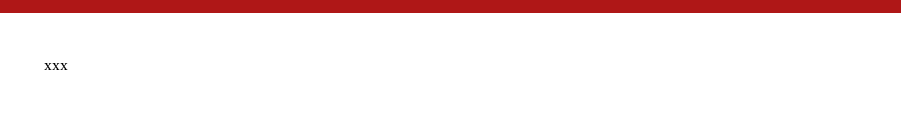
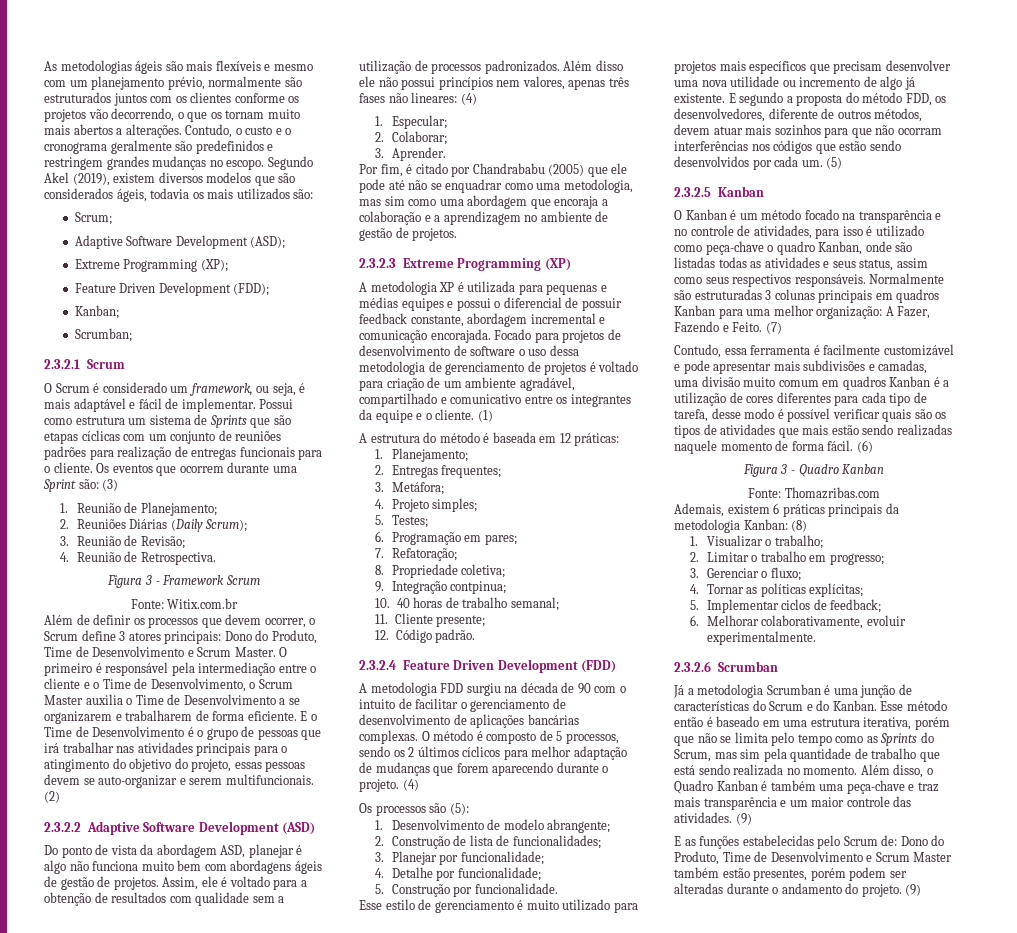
- xxx
+ As metodologias ágeis são mais flexíveis e mesmo com um planejamento prévio, normalmente são estruturados juntos com os clientes conforme os projetos vão decorrendo, o que os tornam muito mais abertos a alterações. Contudo, o custo e o cronograma geralmente são predefinidos e restringem grandes mudanças no escopo. Segundo Akel (2019), existem diversos modelos que são considerados ágeis, todavia os mais utilizados são:
+ Scrum;
+ Adaptive Software Development (ASD);
+ Extreme Programming (XP);
+ Feature Driven Development (FDD);
+ Kanban;
+ Scrumban;
+ 2.3.2.1 Scrum
+ O Scrum é considerado um framework, ou seja, é mais adaptável e fácil de implementar. Possui como estrutura um sistema de Sprints que são etapas cíclicas com um conjunto de reuniões padrões para realização de entregas funcionais para o cliente. Os eventos que ocorrem durante uma Sprint são: (3)
+ 1. Reunião de Planejamento;
+ 2. Reuniões Diárias (Daily Scrum);
+ 3. Reunião de Revisão;
+ 4. Reunião de Retrospectiva.
+ Figura 3 - Framework Scrum
+ Fonte: Witix.com.br
+ Além de definir os processos que devem ocorrer, o Scrum define 3 atores principais: Dono do Produto, Time de Desenvolvimento e Scrum Master. O primeiro é responsável pela intermediação entre o cliente e o Time de Desenvolvimento, o Scrum Master auxilia o Time de Desenvolvimento a se organizarem e trabalharem de forma eficiente. E o Time de Desenvolvimento é o grupo de pessoas que irá trabalhar nas atividades principais para o atingimento do objetivo do projeto, essas pessoas devem se auto-organizar e serem multifuncionais. (2)
+ 2.3.2.2 Adaptive Software Development (ASD)
+ Do ponto de vista da abordagem ASD, planejar é algo não funciona muito bem com abordagens ágeis de gestão de projetos. Assim, ele é voltado para a obtenção de resultados com qualidade sem a utilização de processos padronizados. Além disso ele não possui princípios nem valores, apenas três fases não lineares: (4)
+ 1. Especular;
+ 2. Colaborar;
+ 3. Aprender.
+ Por fim, é citado por Chandrababu (2005) que ele pode até não se enquadrar como uma metodologia, mas sim como uma abordagem que encoraja a colaboração e a aprendizagem no ambiente de gestão de projetos.
+ 2.3.2.3 Extreme Programming (XP)
+ A metodologia XP é utilizada para pequenas e médias equipes e possui o diferencial de possuir feedback constante, abordagem incremental e comunicação encorajada. Focado para projetos de desenvolvimento de software o uso dessa metodologia de gerenciamento de projetos é voltado para criação de um ambiente agradável, compartilhado e comunicativo entre os integrantes da equipe e o cliente. (1)
+ A estrutura do método é baseada em 12 práticas:
+ 1. Planejamento;
+ 2. Entregas frequentes;
+ 3. Metáfora;
+ 4. Projeto simples;
+ 5. Testes;
+ 6. Programação em pares;
+ 7. Refatoração;
+ 8. Propriedade coletiva;
+ 9. Integração contpinua;
+ 10. 40 horas de trabalho semanal;
+ 11. Cliente presente;
+ 12. Código padrão.
+ 2.3.2.4 Feature Driven Development (FDD)
+ A metodologia FDD surgiu na década de 90 com o intuito de facilitar o gerenciamento de desenvolvimento de aplicações bancárias complexas. O método é composto de 5 processos, sendo os 2 últimos cíclicos para melhor adaptação de mudanças que forem aparecendo durante o projeto. (4)
+ Os processos são (5):
+ 1. Desenvolvimento de modelo abrangente;
+ 2. Construção de lista de funcionalidades;
+ 3. Planejar por funcionalidade;
+ 4. Detalhe por funcionalidade;
+ 5. Construção por funcionalidade.
+ Esse estilo de gerenciamento é muito utilizado para projetos mais específicos que precisam desenvolver uma nova utilidade ou incremento de algo já existente. E segundo a proposta do método FDD, os desenvolvedores, diferente de outros métodos, devem atuar mais sozinhos para que não ocorram interferências nos códigos que estão sendo desenvolvidos por cada um. (5)
+ 2.3.2.5 Kanban
+ O Kanban é um método focado na transparência e no controle de atividades, para isso é utilizado como peça-chave o quadro Kanban, onde são listadas todas as atividades e seus status, assim como seus respectivos responsáveis. Normalmente são estruturadas 3 colunas principais em quadros Kanban para uma melhor organização: A Fazer, Fazendo e Feito. (7)
+ Contudo, essa ferramenta é facilmente customizável e pode apresentar mais subdivisões e camadas, uma divisão muito comum em quadros Kanban é a utilização de cores diferentes para cada tipo de tarefa, desse modo é possível verificar quais são os tipos de atividades que mais estão sendo realizadas naquele momento de forma fácil. (6)
+ Figura 3 - Quadro Kanban
+ Fonte: Thomazribas.com
+ Ademais, existem 6 práticas principais da metodologia Kanban: (8)
+ 1. Visualizar o trabalho;
+ 2. Limitar o trabalho em progresso;
+ 3. Gerenciar o fluxo;
+ 4. Tornar as políticas explícitas;
+ 5. Implementar ciclos de feedback;
+ 6. Melhorar colaborativamente, evoluir experimentalmente.
+ 2.3.2.6 Scrumban
+ Já a metodologia Scrumban é uma junção de características do Scrum e do Kanban. Esse método então é baseado em uma estrutura iterativa, porém que não se limita pelo tempo como as Sprints do Scrum, mas sim pela quantidade de trabalho que está sendo realizada no momento. Além disso, o Quadro Kanban é também uma peça-chave e traz mais transparência e um maior controle das atividades. (9)
+ E as funções estabelecidas pelo Scrum de: Dono do Produto, Time de Desenvolvimento e Scrum Master também estão presentes, porém podem ser alteradas durante o andamento do projeto. (9)

